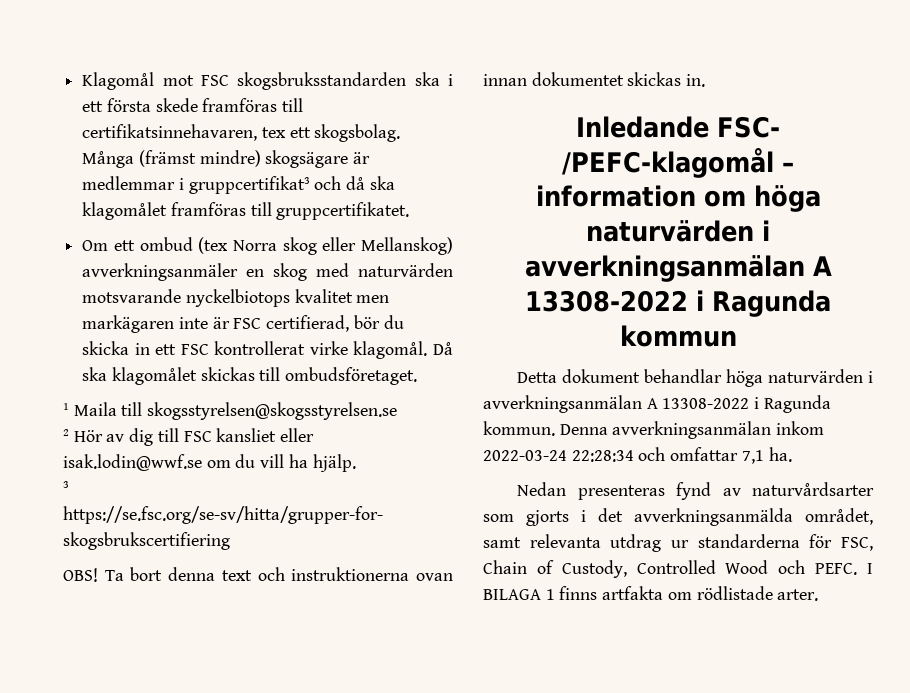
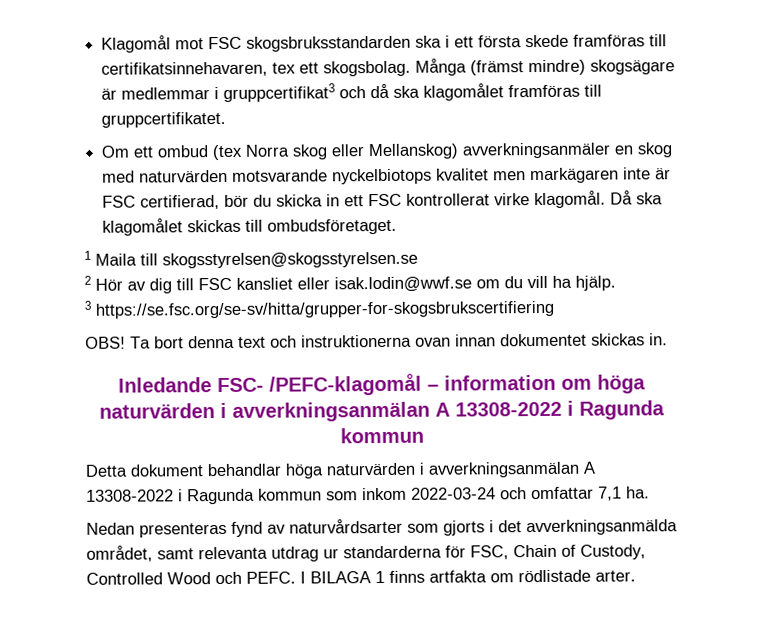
- Detta dokument behandlar höga naturvärden i avverkningsanmälan A 13308-2022 i Ragunda kommun. Denna avverkningsanmälan inkom 2022-03-24 22:28:34 och omfattar 7,1 ha.
+ Detta dokument behandlar höga naturvärden i avverkningsanmälan A 13308-2022 i Ragunda kommun som inkom 2022-03-24 och omfattar 7,1 ha.

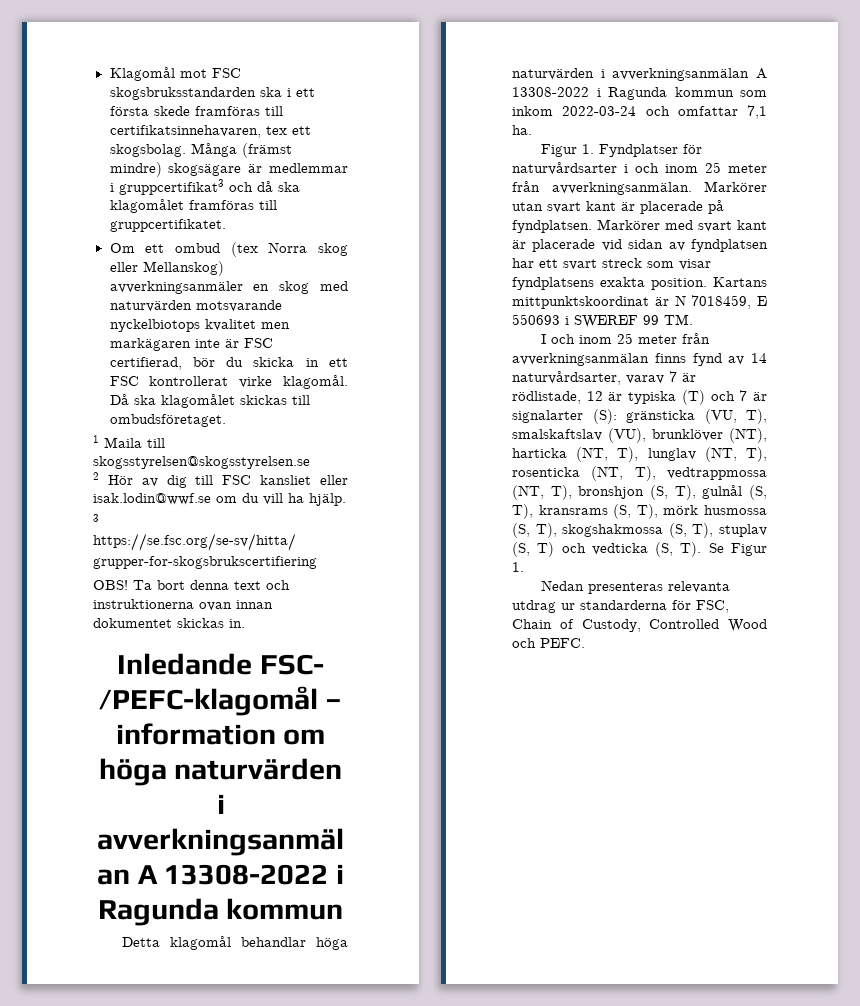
- Detta dokument behandlar höga naturvärden i avverkningsanmälan A 13308-2022 i Ragunda kommun som inkom 2022-03-24 och omfattar 7,1 ha.
+ Detta klagomål behandlar höga naturvärden i avverkningsanmälan A 13308-2022 i Ragunda kommun som inkom 2022-03-24 och omfattar 7,1 ha.
- Nedan presenteras fynd av naturvårdsarter som gjorts i det avverkningsanmälda området, samt relevanta utdrag ur standarderna för FSC, Chain of Custody, Controlled Wood och PEFC. I BILAGA 1 finns artfakta om rödlistade arter.
+ Figur 1. Fyndplatser för naturvårdsarter i och inom 25 meter från avverkningsanmälan. Markörer utan svart kant är placerade på fyndplatsen. Markörer med svart kant är placerade vid sidan av fyndplatsen har ett svart streck som visar fyndplatsens exakta position. Kartans mittpunktskoordinat är N 7018459, E 550693 i SWEREF 99 TM.
+ I och inom 25 meter från avverkningsanmälan finns fynd av 14 naturvårdsarter, varav 7 är rödlistade, 12 är typiska (T) och 7 är signalarter (S): gränsticka (VU, T), smalskaftslav (VU), brunklöver (NT), harticka (NT, T), lunglav (NT, T), rosenticka (NT, T), vedtrappmossa (NT, T), bronshjon (S, T), gulnål (S, T), kransrams (S, T), mörk husmossa (S, T), skogshakmossa (S, T), stuplav (S, T) och vedticka (S, T). Se Figur 1.
+ Nedan presenteras relevanta utdrag ur standarderna för FSC, Chain of Custody, Controlled Wood och PEFC.

